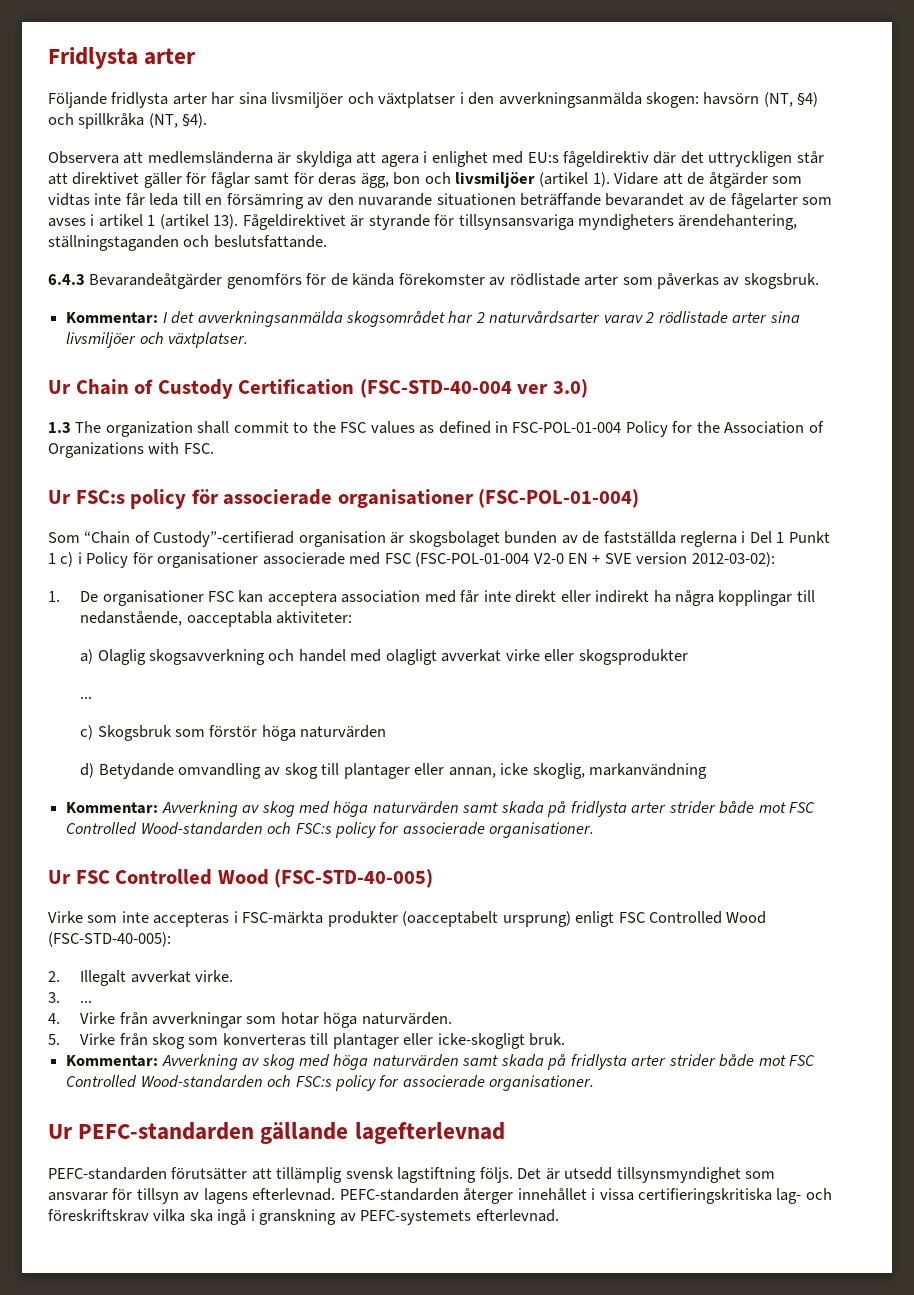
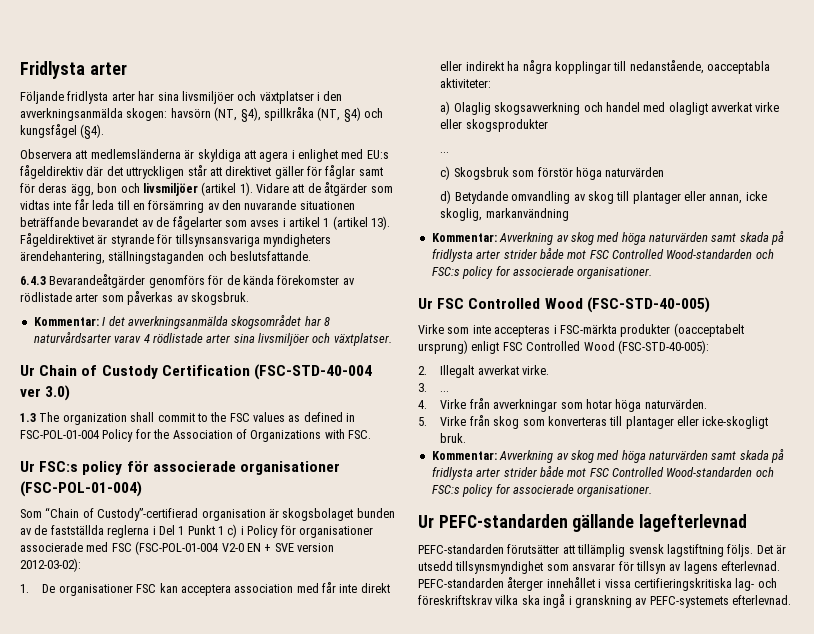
- Följande fridlysta arter har sina livsmiljöer och växtplatser i den avverkningsanmälda skogen: havsörn (NT, §4) och spillkråka (NT, §4).
+ Följande fridlysta arter har sina livsmiljöer och växtplatser i den avverkningsanmälda skogen: havsörn (NT, §4), spillkråka (NT, §4) och kungsfågel (§4).
- Kommentar: I det avverkningsanmälda skogsområdet har 2 naturvårdsarter varav 2 rödlistade arter sina livsmiljöer och växtplatser.
+ Kommentar: I det avverkningsanmälda skogsområdet har 8 naturvårdsarter varav 4 rödlistade arter sina livsmiljöer och växtplatser.

